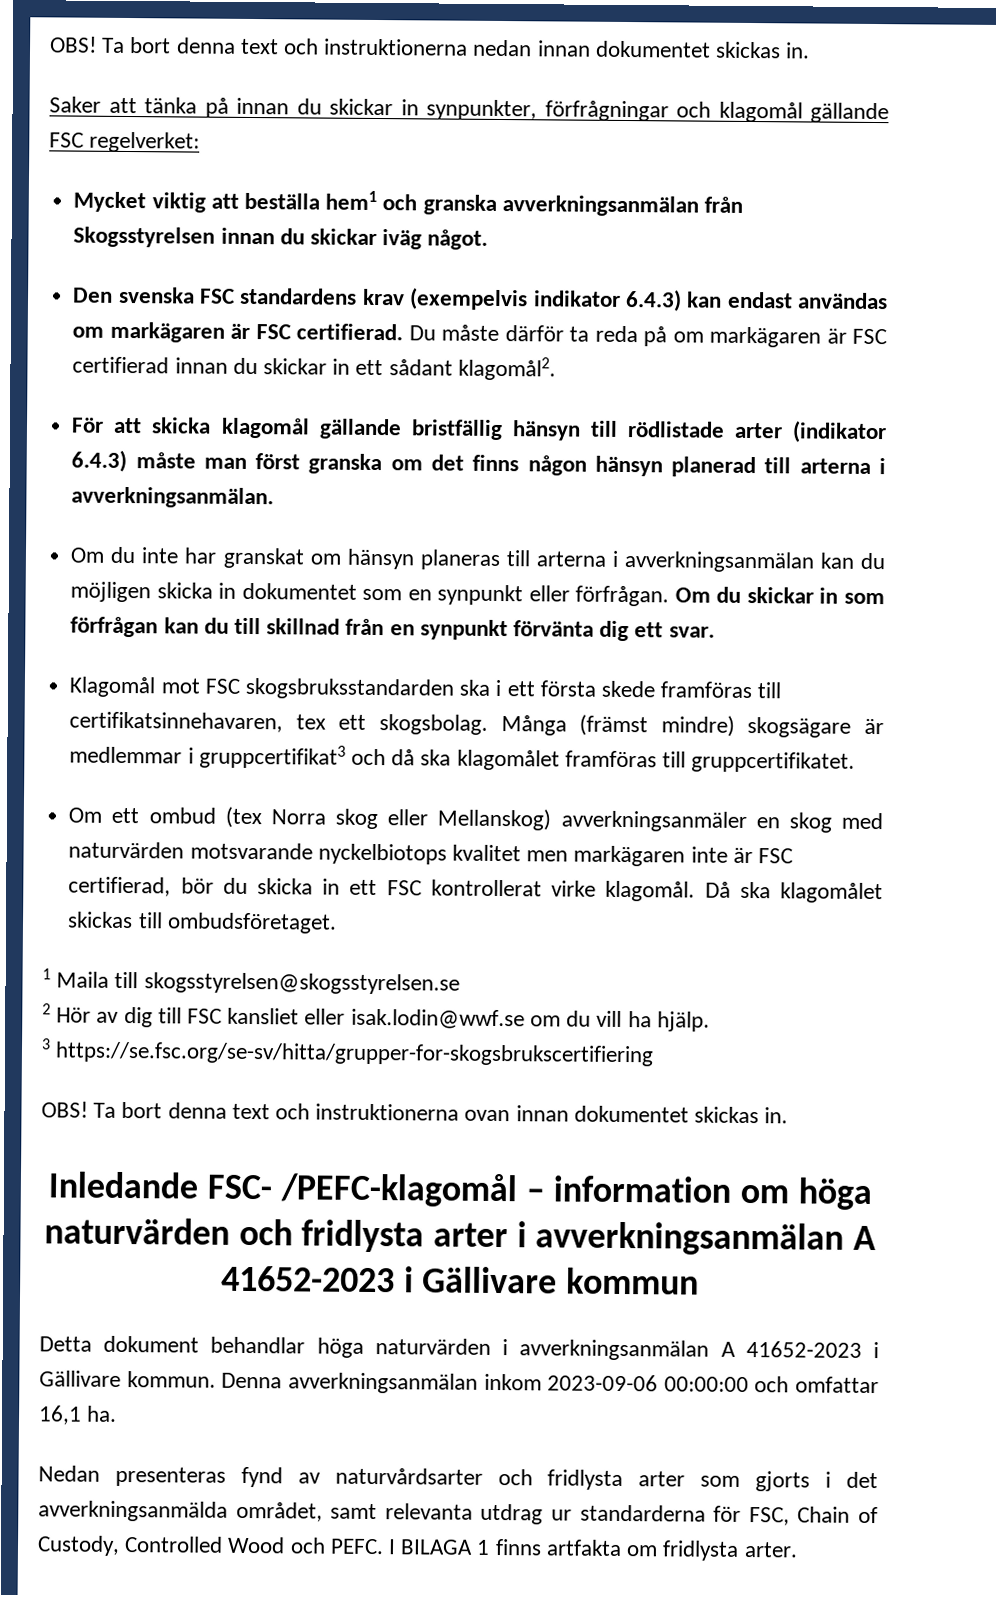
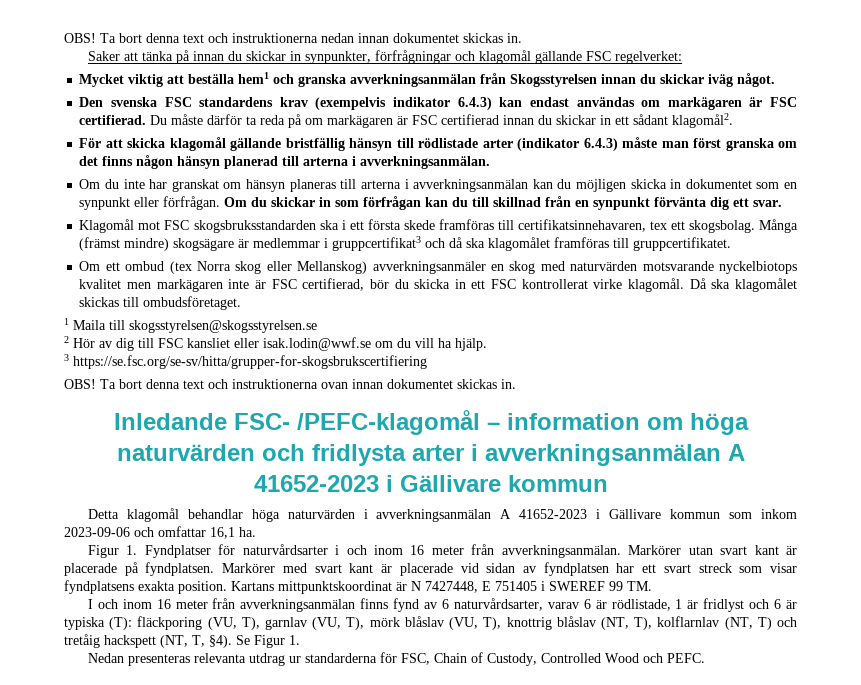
- Detta dokument behandlar höga naturvärden i avverkningsanmälan A 41652-2023 i Gällivare kommun. Denna avverkningsanmälan inkom 2023-09-06 00:00:00 och omfattar 16,1 ha.
+ Detta klagomål behandlar höga naturvärden i avverkningsanmälan A 41652-2023 i Gällivare kommun som inkom 2023-09-06 och omfattar 16,1 ha.
- Nedan presenteras fynd av naturvårdsarter och fridlysta arter som gjorts i det avverkningsanmälda området, samt relevanta utdrag ur standarderna för FSC, Chain of Custody, Controlled Wood och PEFC. I BILAGA 1 finns artfakta om fridlysta arter.
+ Figur 1. Fyndplatser för naturvårdsarter i och inom 16 meter från avverkningsanmälan. Markörer utan svart kant är placerade på fyndplatsen. Markörer med svart kant är placerade vid sidan av fyndplatsen har ett svart streck som visar fyndplatsens exakta position. Kartans mittpunktskoordinat är N 7427448, E 751405 i SWEREF 99 TM.
+ I och inom 16 meter från avverkningsanmälan finns fynd av 6 naturvårdsarter, varav 6 är rödlistade, 1 är fridlyst och 6 är typiska (T): fläckporing (VU, T), garnlav (VU, T), mörk blåslav (VU, T), knottrig blåslav (NT, T), kolflarnlav (NT, T) och tretåig hackspett (NT, T, §4). Se Figur 1.
+ Nedan presenteras relevanta utdrag ur standarderna för FSC, Chain of Custody, Controlled Wood och PEFC.

